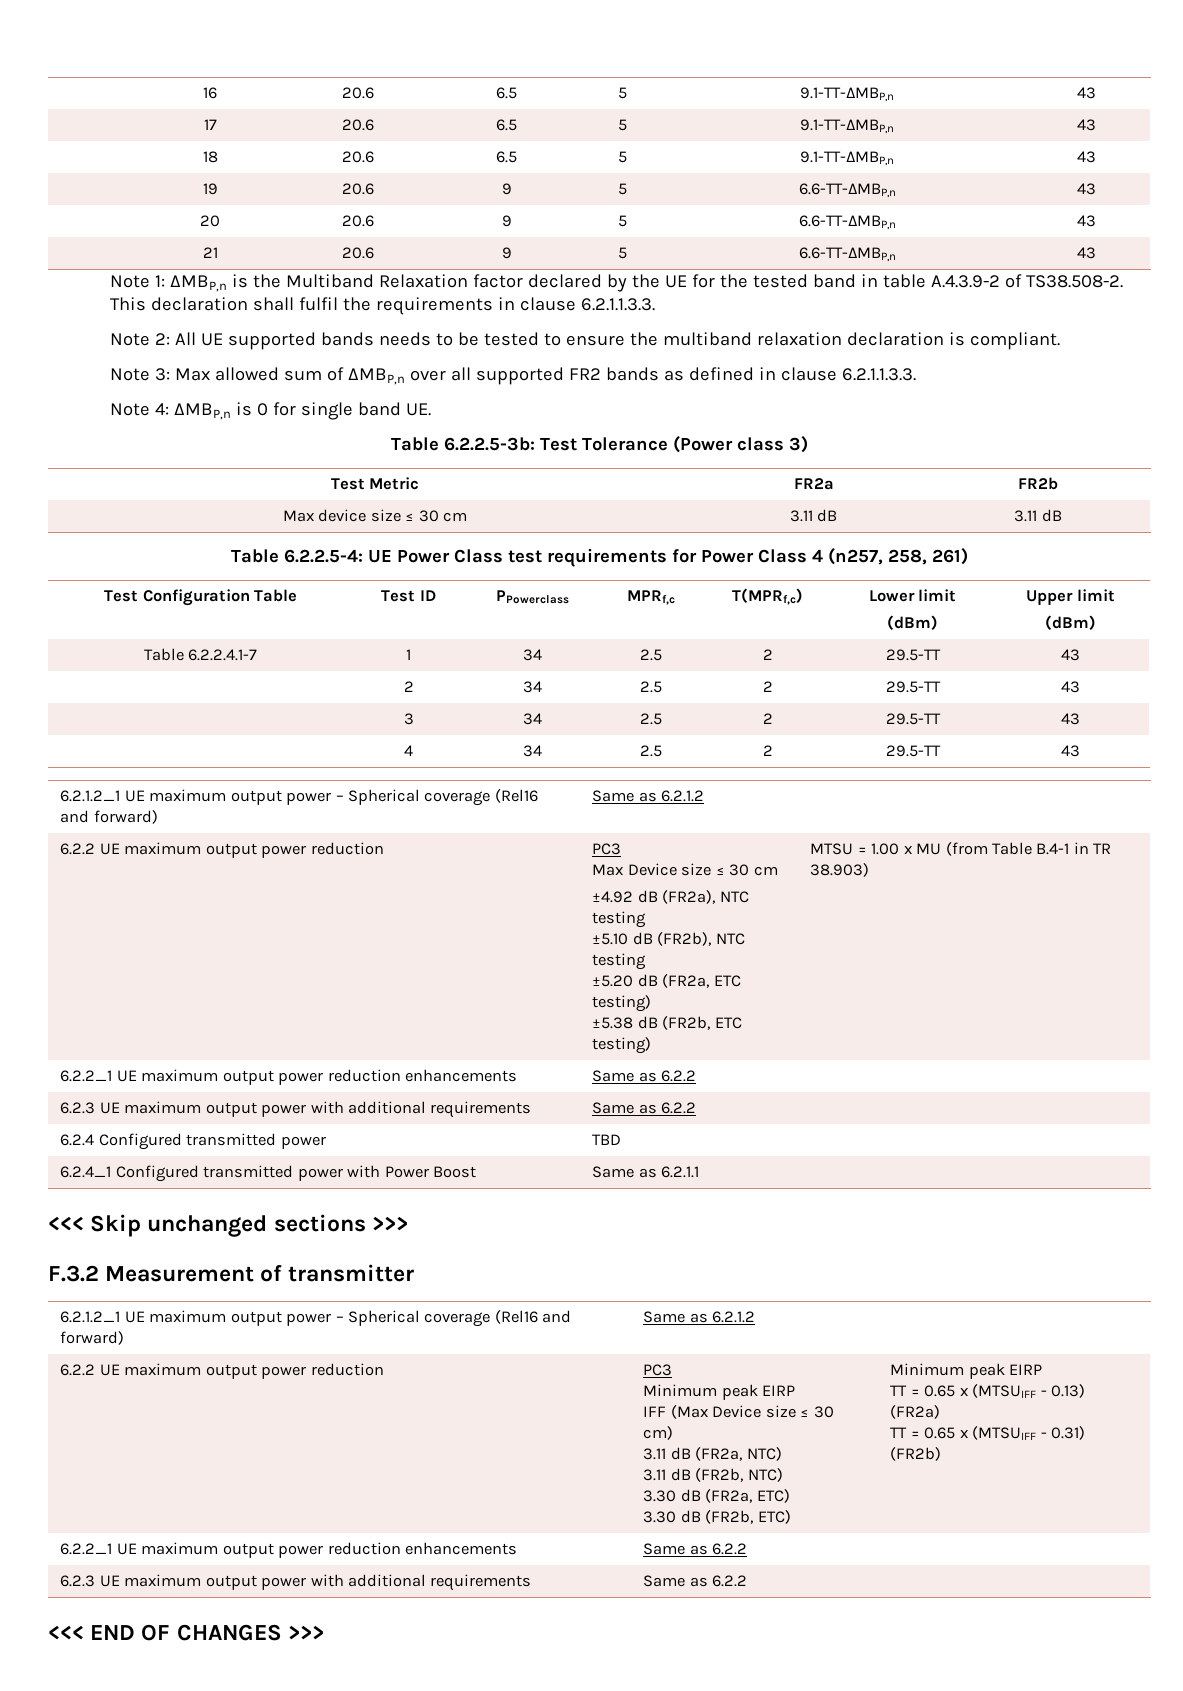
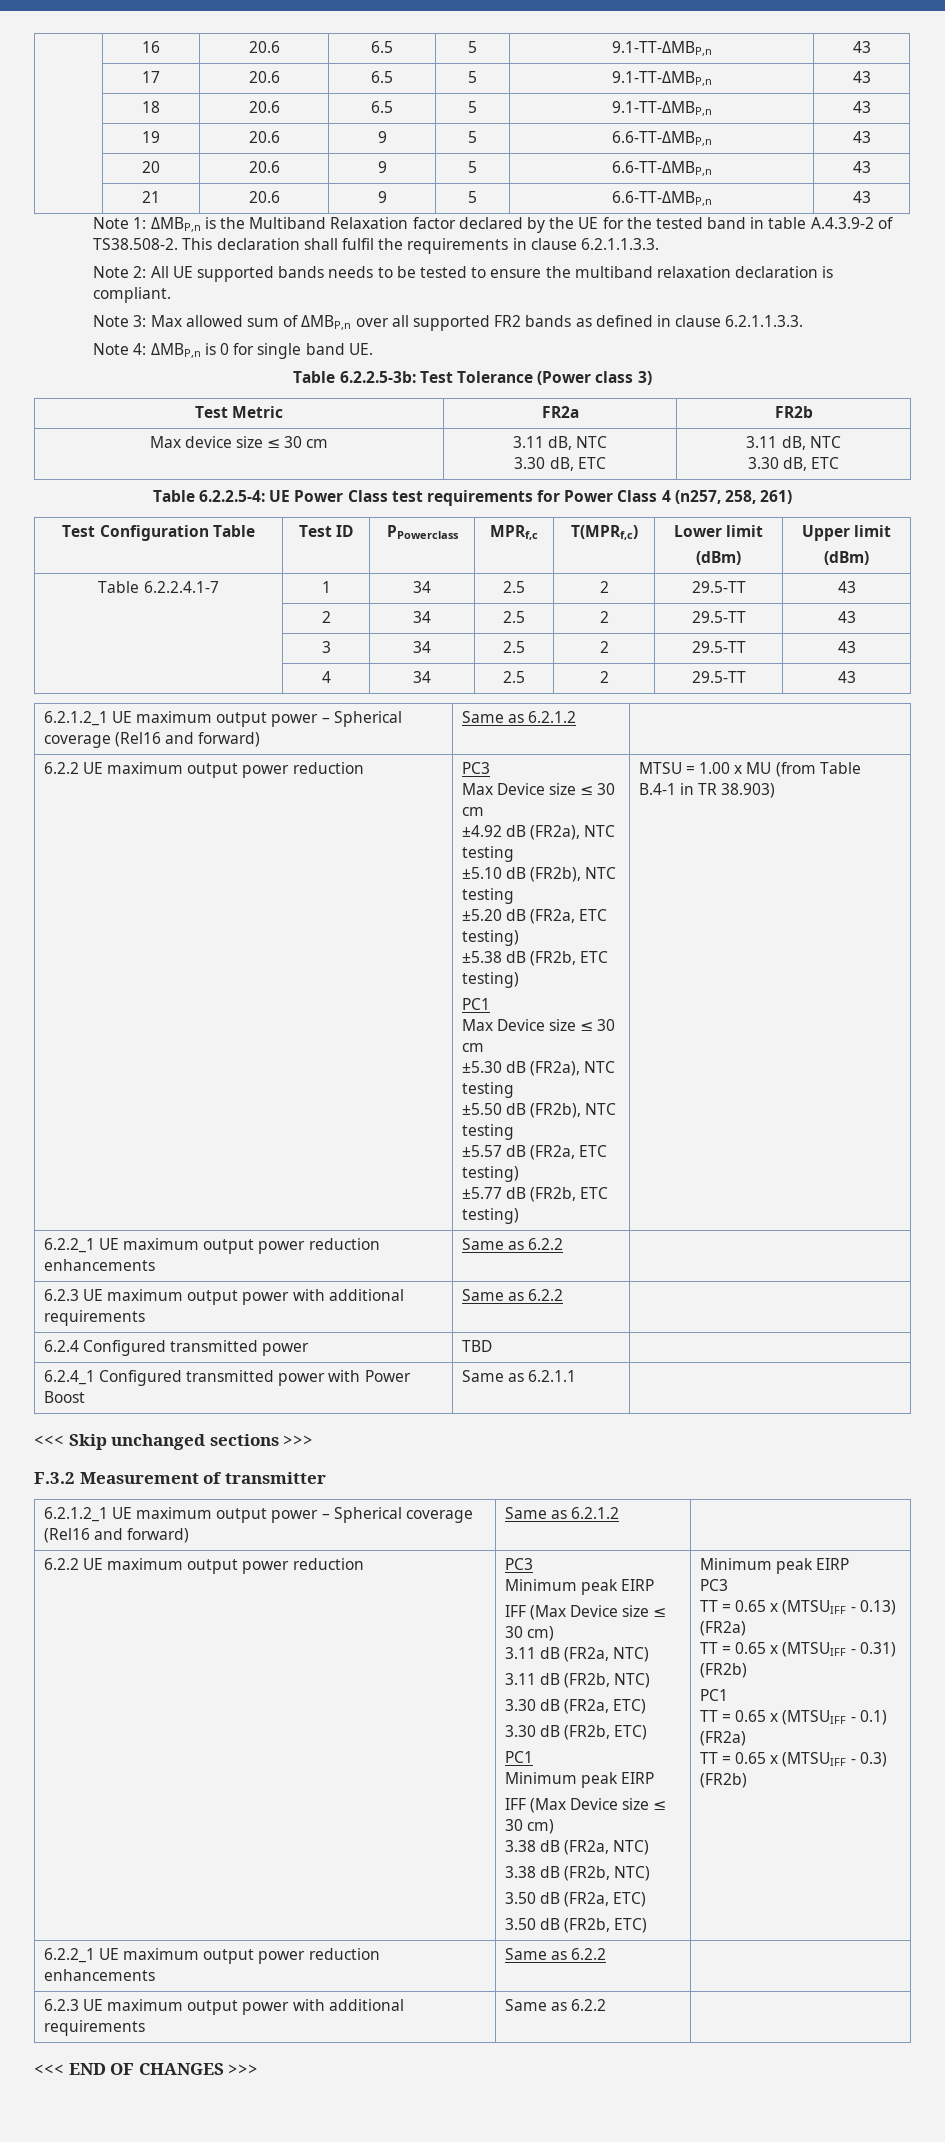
- Max device size ≤ 30 cm | 3.11 dB | 3.11 dB
+ Max device size ≤ 30 cm | 3.11 dB, NTC
+ 3.30 dB, ETC | 3.11 dB, NTC
+ 3.30 dB, ETC
  ±5.38 dB (FR2b, ETC testing)
+ PC1
+ Max Device size ≤ 30 cm
+ ±5.30 dB (FR2a), NTC testing
+ ±5.50 dB (FR2b), NTC testing
+ ±5.57 dB (FR2a, ETC testing)
+ ±5.77 dB (FR2b, ETC testing)
- 3.30 dB (FR2b, ETC) | Minimum peak EIRP
+ 3.30 dB (FR2b, ETC)
+ PC1
+ Minimum peak EIRP
+ IFF (Max Device size ≤ 30 cm)
+ 3.38 dB (FR2a, NTC)
+ 3.38 dB (FR2b, NTC)
+ 3.50 dB (FR2a, ETC)
+ 3.50 dB (FR2b, ETC) | Minimum peak EIRP
+ PC3
  TT = 0.65 x (MTSUIFF - 0.31) (FR2b)
+ PC1
+ TT = 0.65 x (MTSUIFF - 0.1) (FR2a)
+ TT = 0.65 x (MTSUIFF - 0.3) (FR2b)

